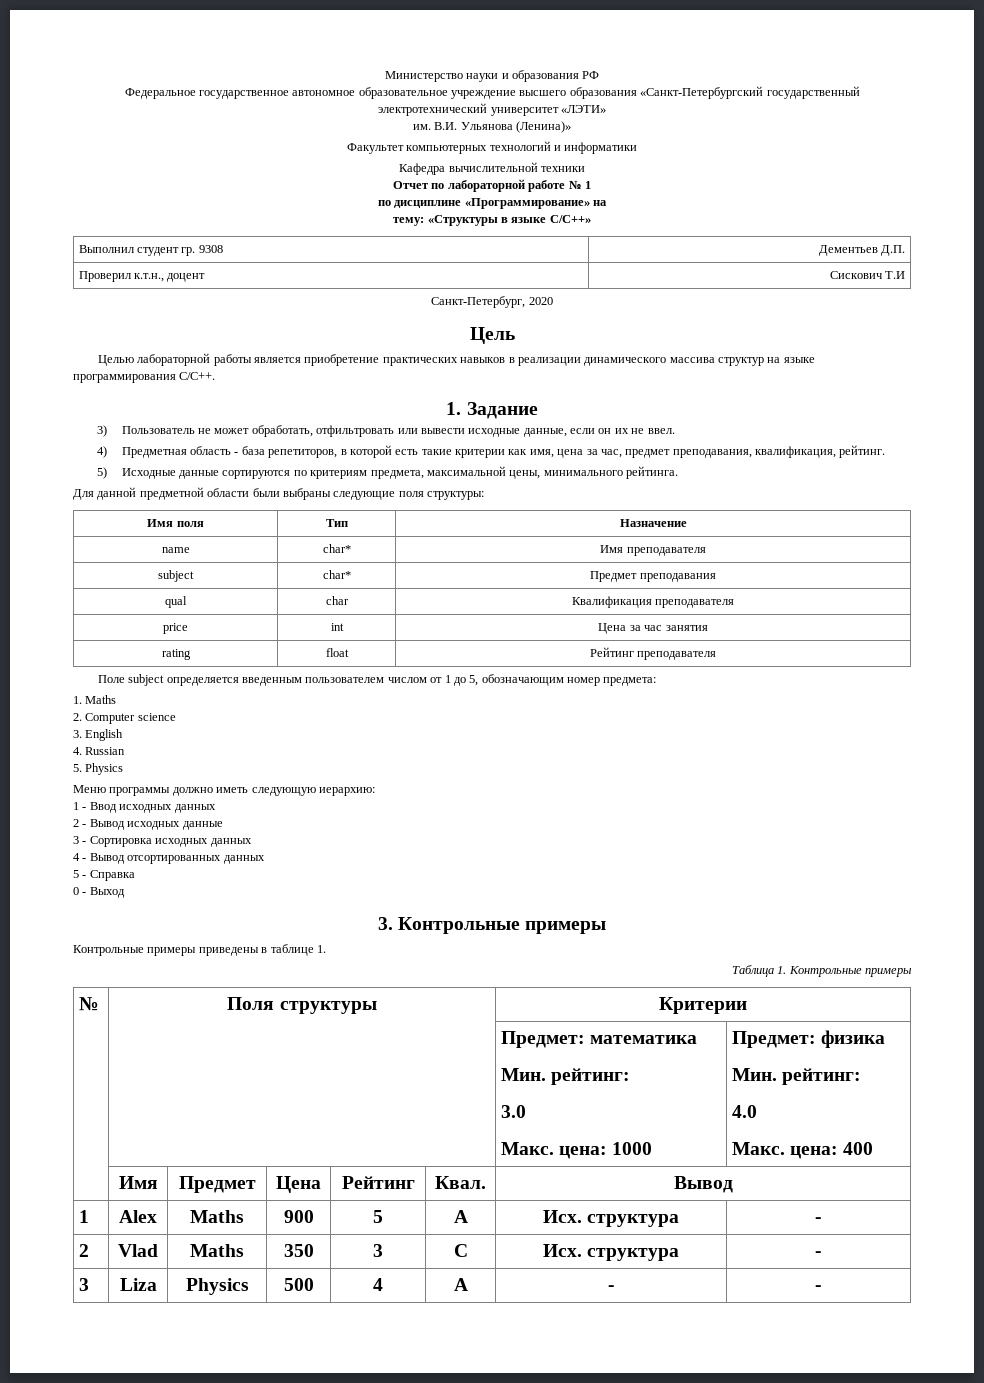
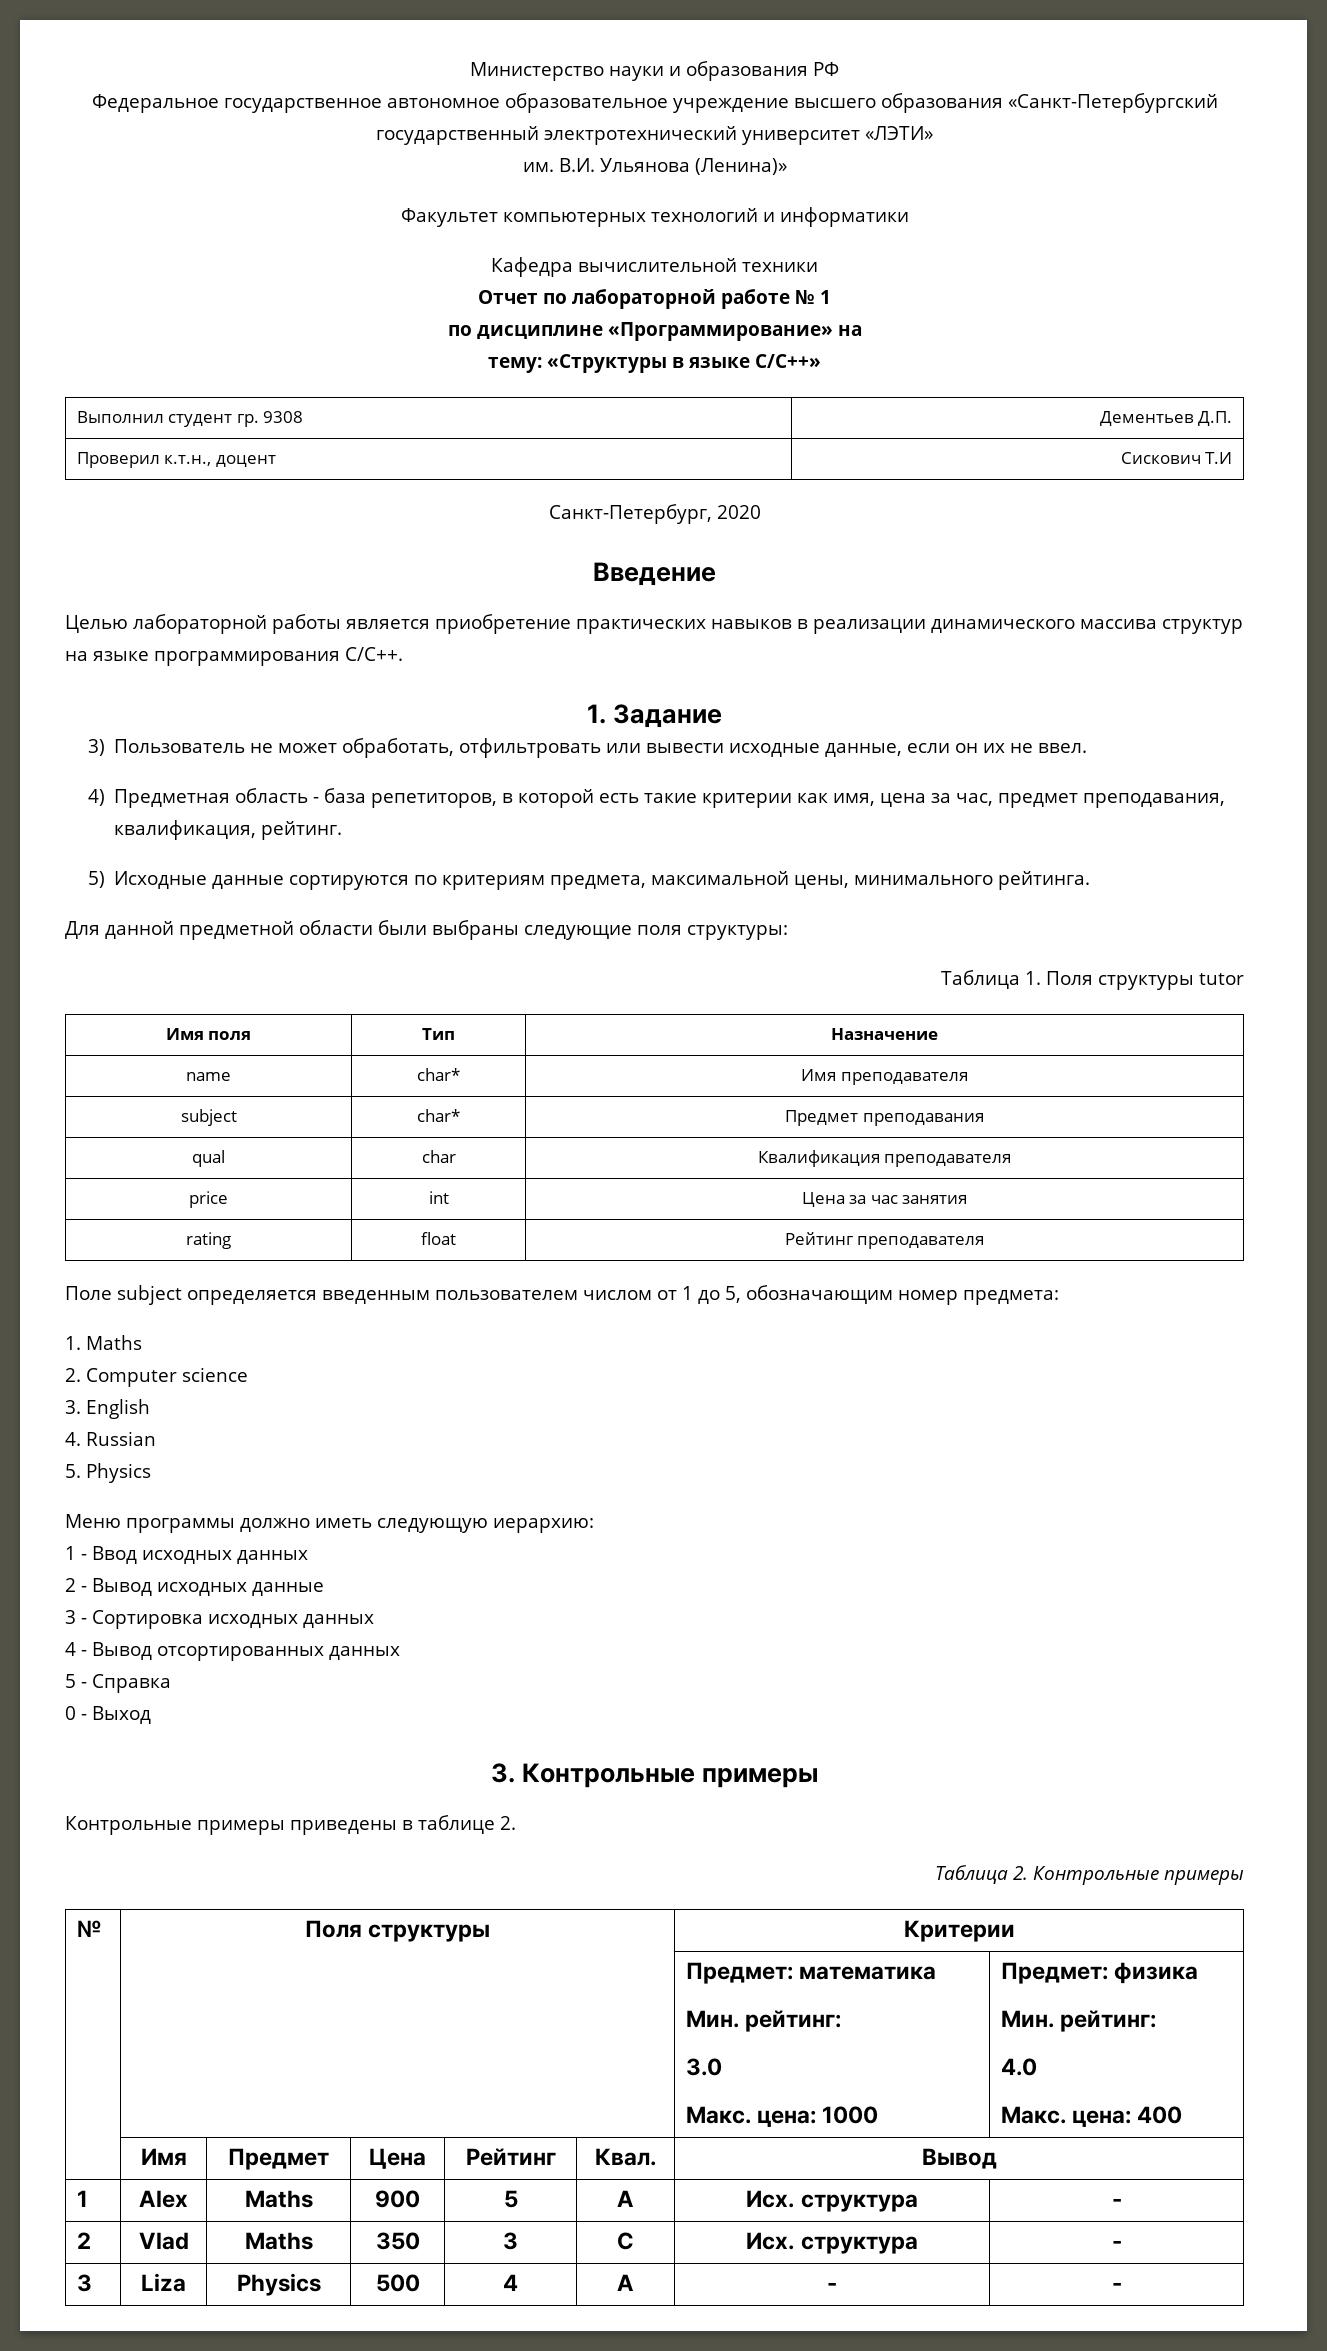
- Цель
+ Введение
+ Таблица 1. Поля структуры tutor
- Контрольные примеры приведены в таблице 1.
- Таблица 1. Контрольные примеры
+ Контрольные примеры приведены в таблице 2.
+ Таблица 2. Контрольные примеры

